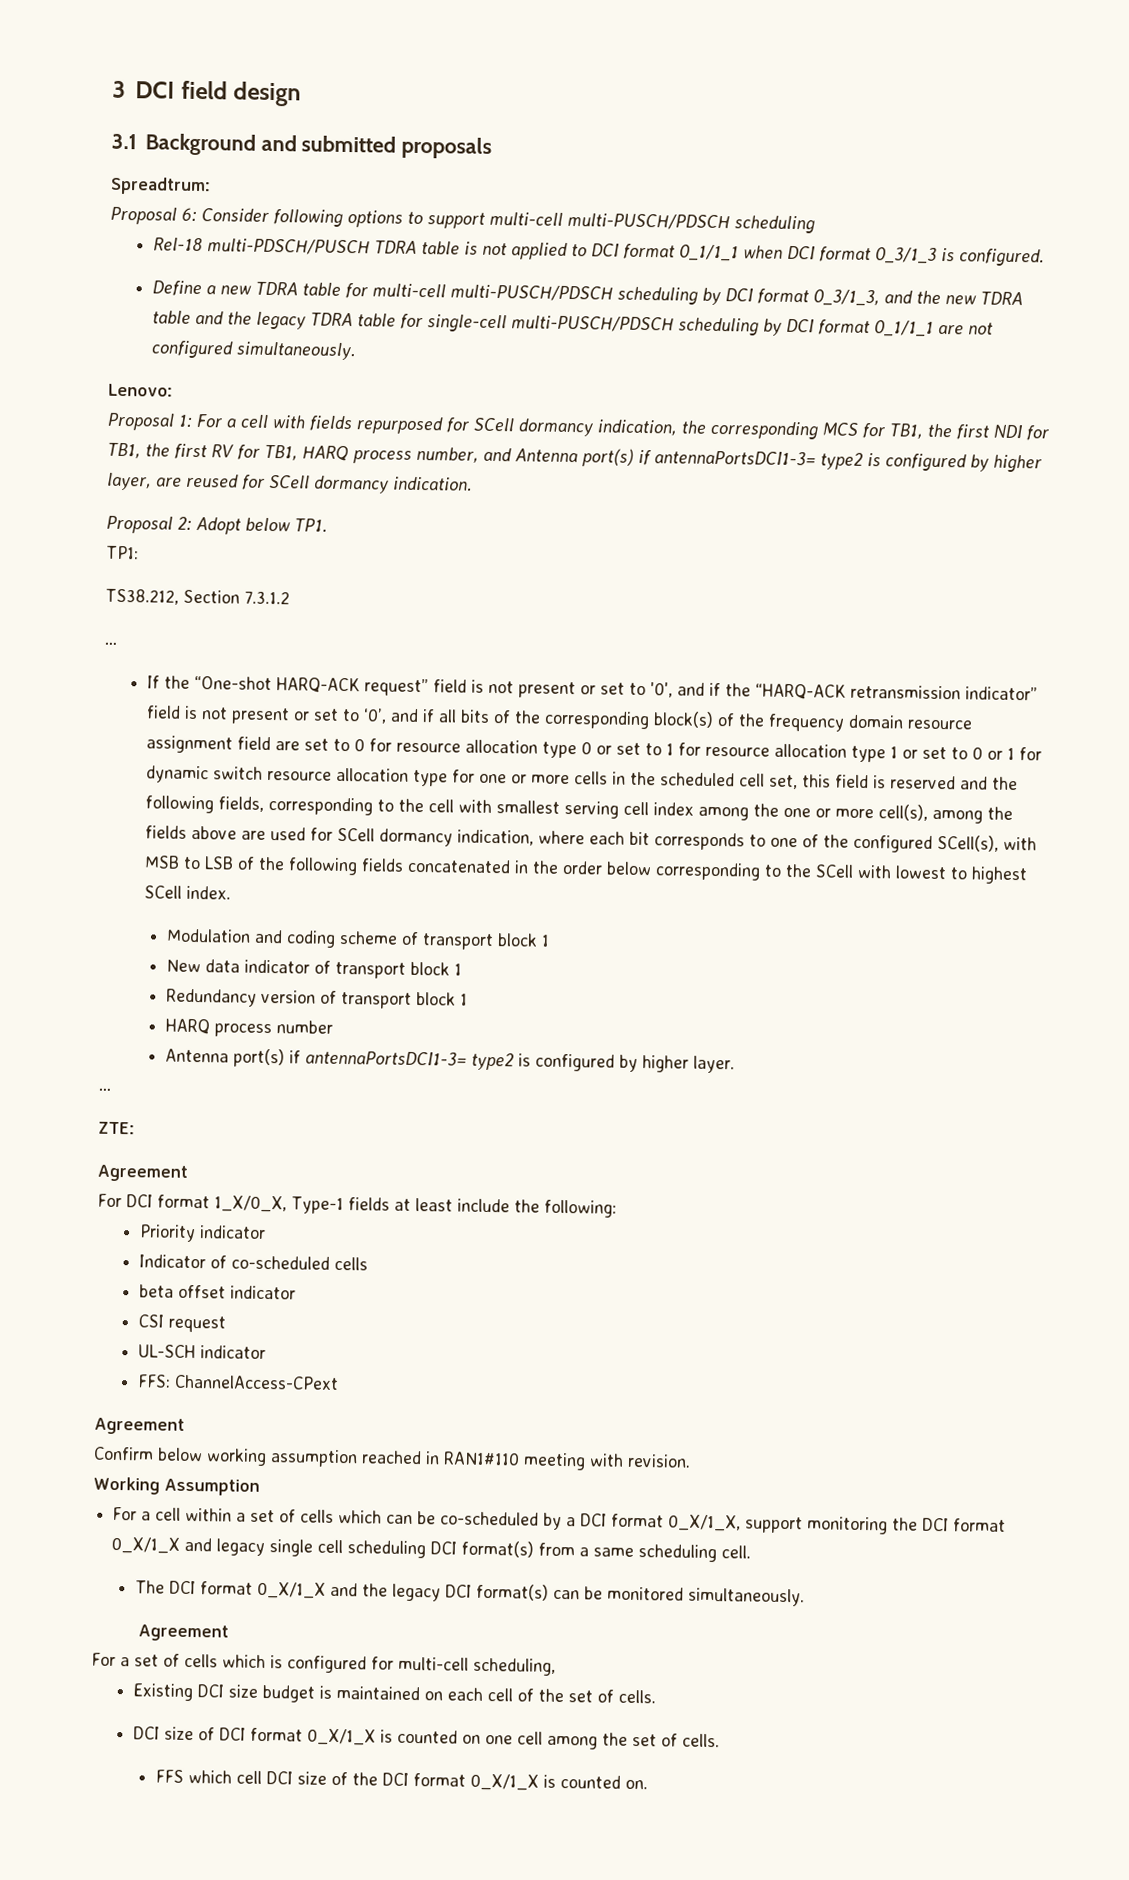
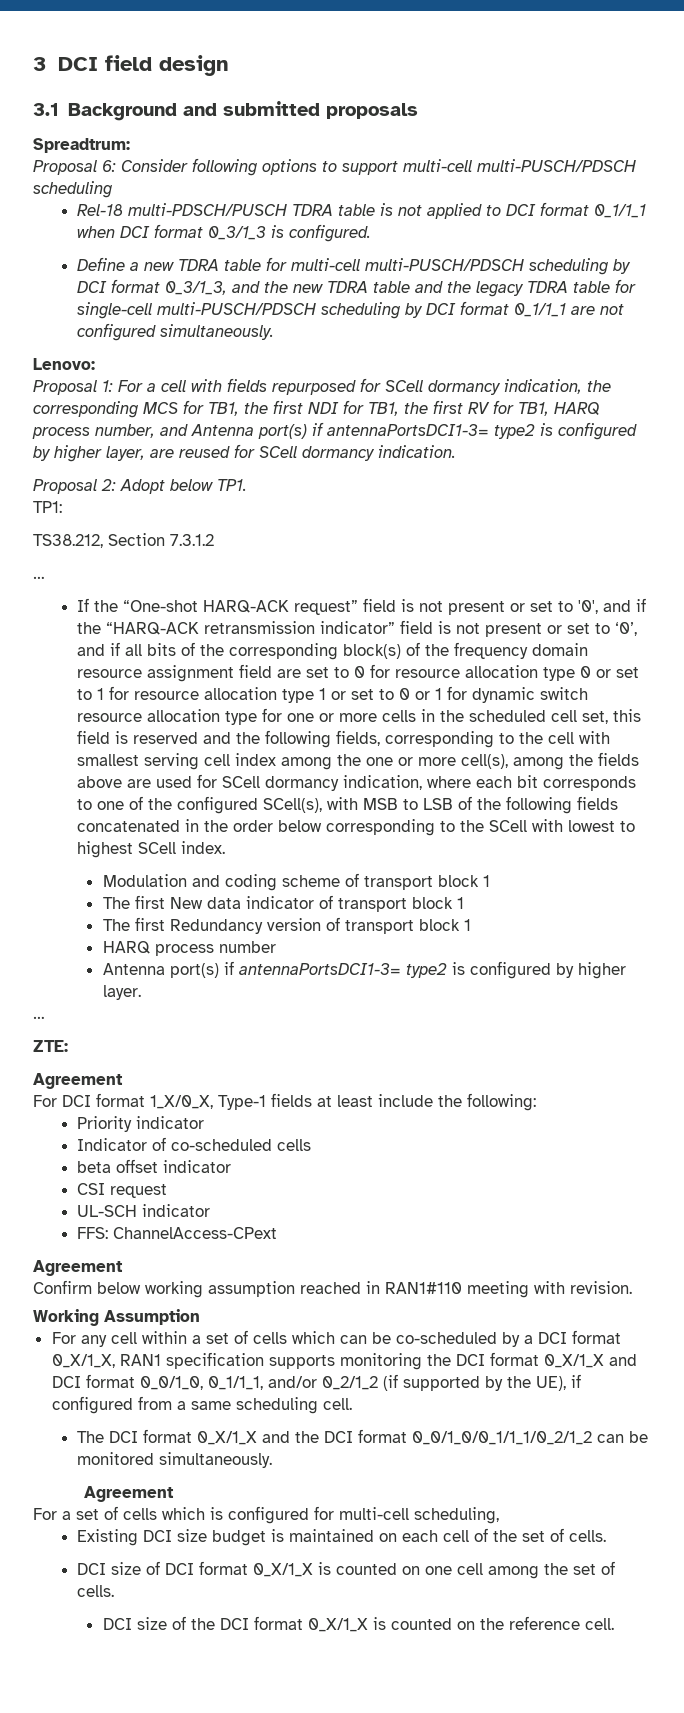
- New data indicator of transport block 1
+ The first New data indicator of transport block 1
- Redundancy version of transport block 1
+ The first Redundancy version of transport block 1
- For a cell within a set of cells which can be co-scheduled by a DCI format 0_X/1_X, support monitoring the DCI format 0_X/1_X and legacy single cell scheduling DCI format(s) from a same scheduling cell.
+ For any cell within a set of cells which can be co-scheduled by a DCI format 0_X/1_X, RAN1 specification supports monitoring the DCI format 0_X/1_X and DCI format 0_0/1_0, 0_1/1_1, and/or 0_2/1_2 (if supported by the UE), if configured from a same scheduling cell.
- The DCI format 0_X/1_X and the legacy DCI format(s) can be monitored simultaneously.
+ The DCI format 0_X/1_X and the DCI format 0_0/1_0/0_1/1_1/0_2/1_2 can be monitored simultaneously.
- FFS which cell DCI size of the DCI format 0_X/1_X is counted on.
+ DCI size of the DCI format 0_X/1_X is counted on the reference cell.

